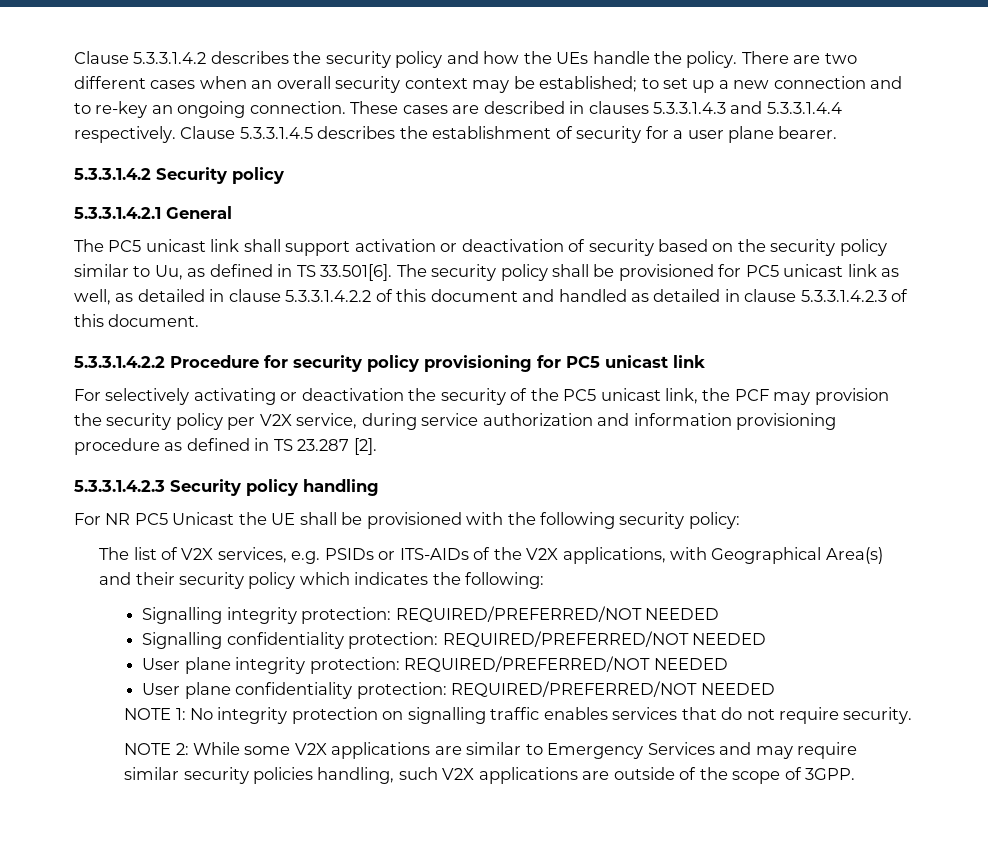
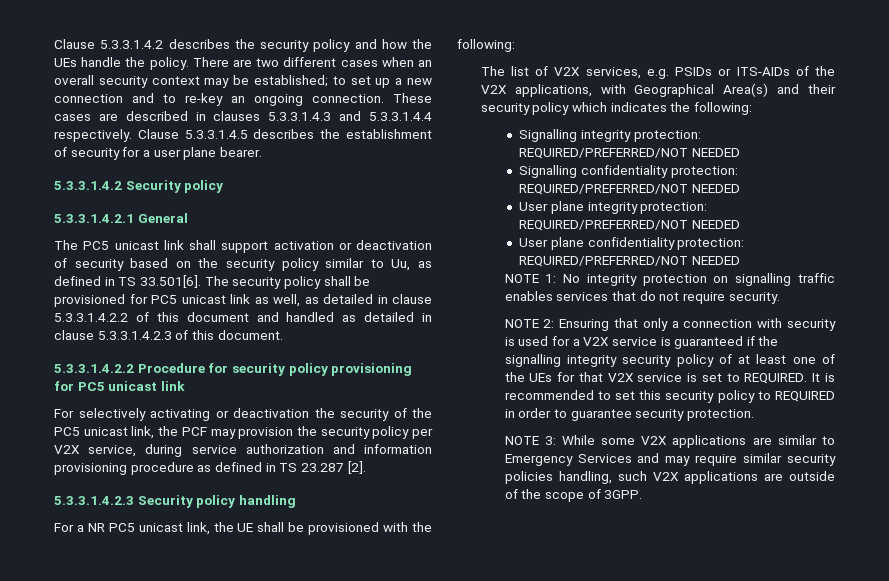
- For NR PC5 Unicast the UE shall be provisioned with the following security policy:
+ For a NR PC5 unicast link, the UE shall be provisioned with the following:
- NOTE 2: While some V2X applications are similar to Emergency Services and may require similar security policies handling, such V2X applications are outside of the scope of 3GPP.
+ NOTE 2: Ensuring that only a connection with security is used for a V2X service is guaranteed if the signalling integrity security policy of at least one of the UEs for that V2X service is set to REQUIRED. It is recommended to set this security policy to REQUIRED in order to guarantee security protection.
+ NOTE 3: While some V2X applications are similar to Emergency Services and may require similar security policies handling, such V2X applications are outside of the scope of 3GPP.

